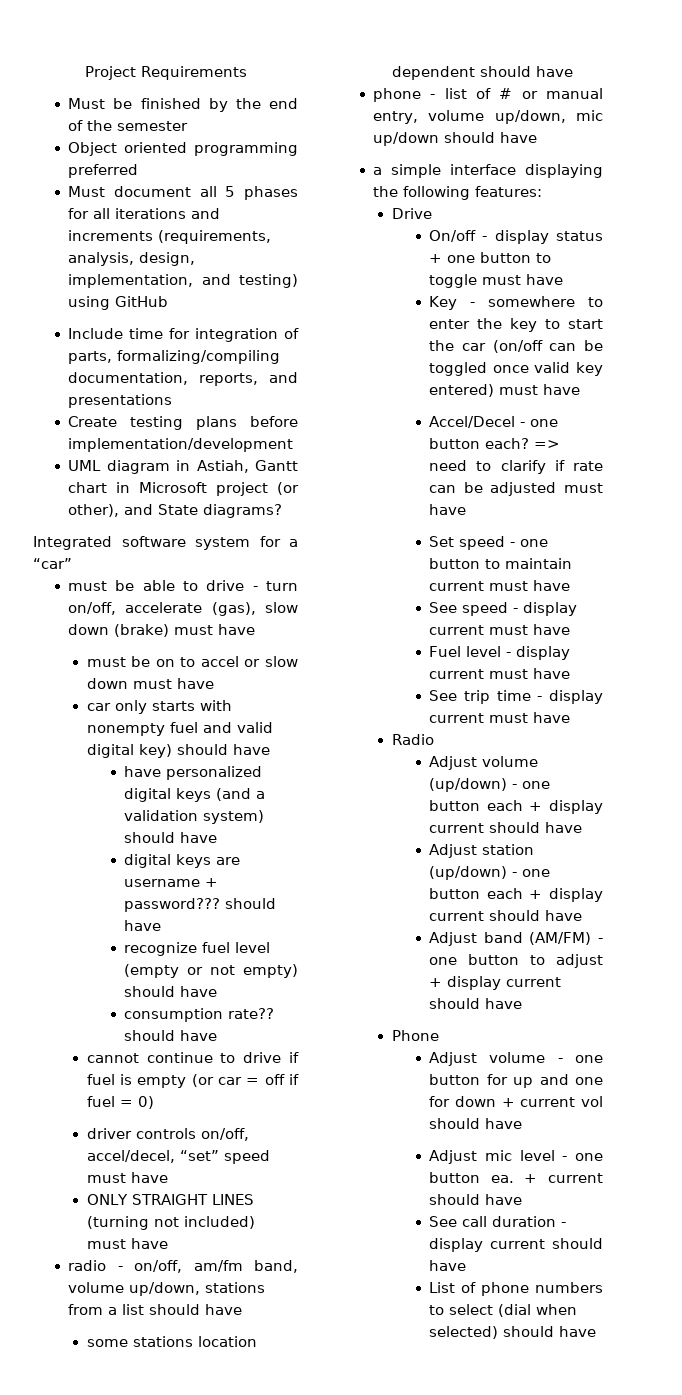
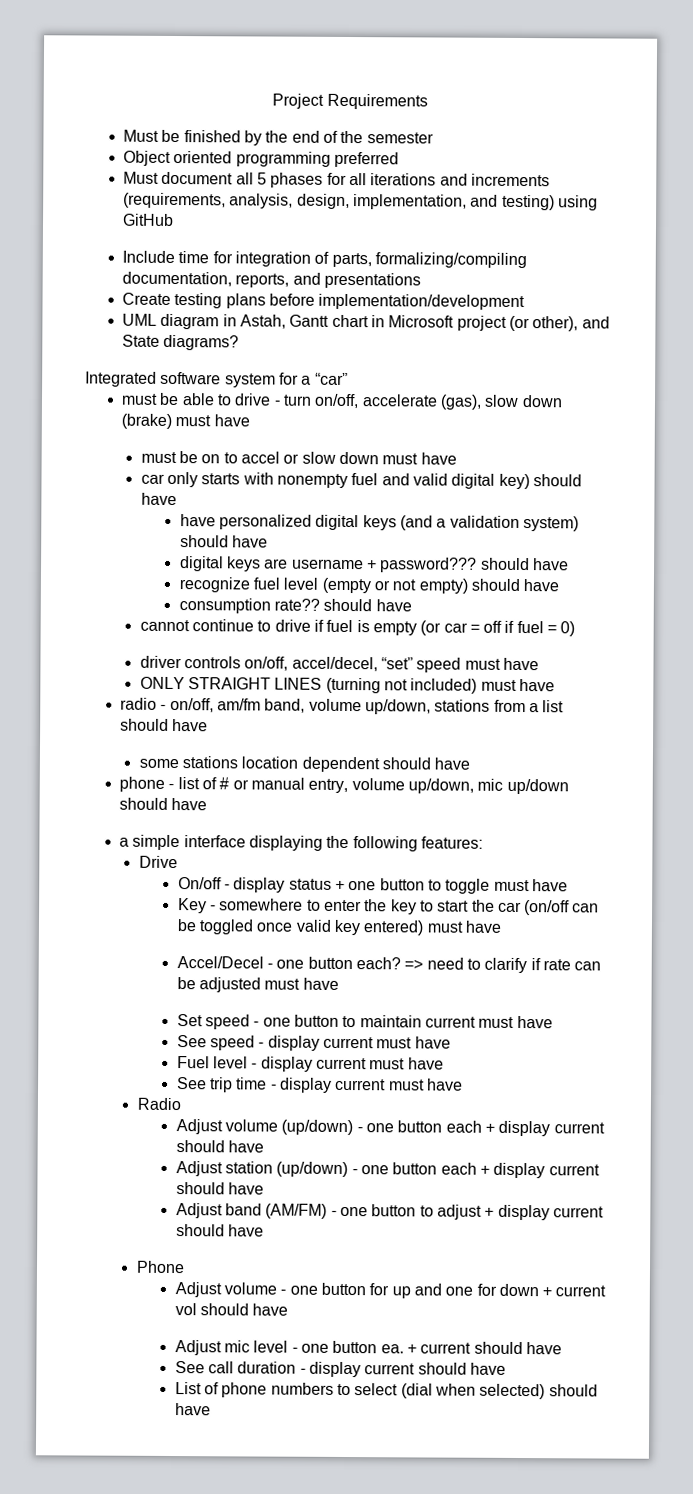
- UML diagram in Astiah, Gantt chart in Microsoft project (or other), and State diagrams?
+ UML diagram in Astah, Gantt chart in Microsoft project (or other), and State diagrams?

